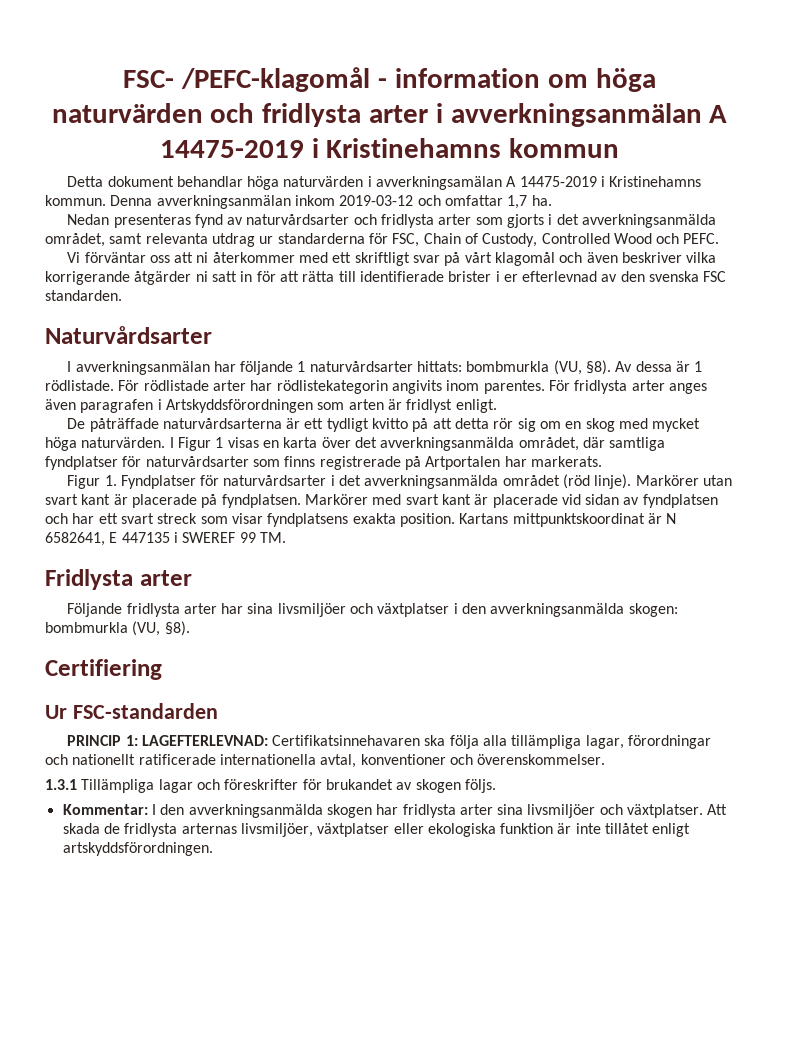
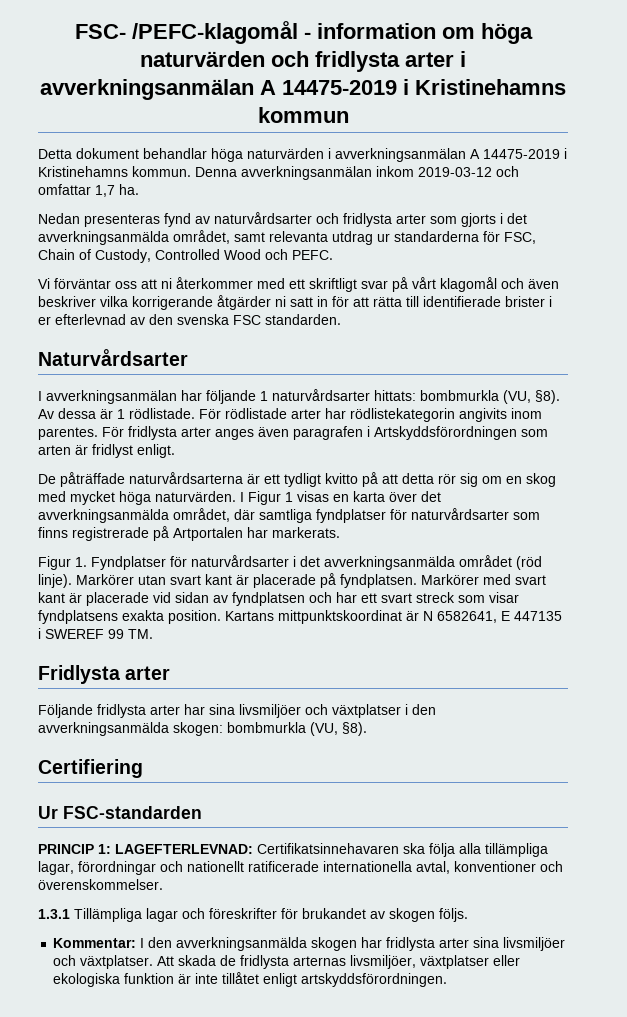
- Detta dokument behandlar höga naturvärden i avverkningsamälan A 14475-2019 i Kristinehamns kommun.
+ Detta dokument behandlar höga naturvärden i avverkningsanmälan A 14475-2019 i Kristinehamns kommun.

